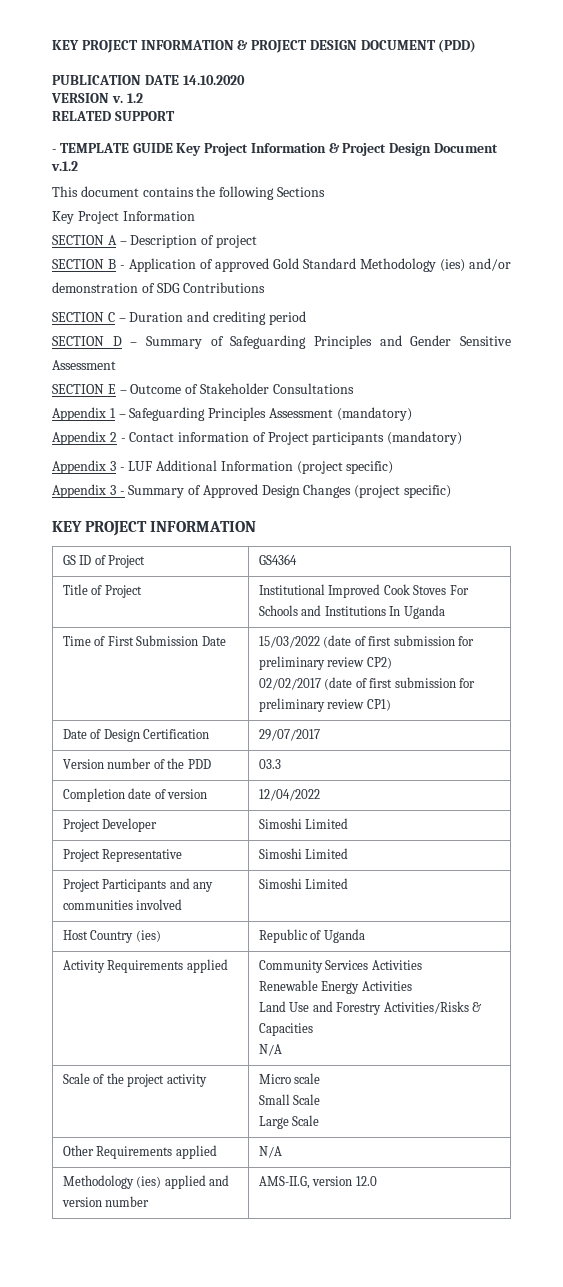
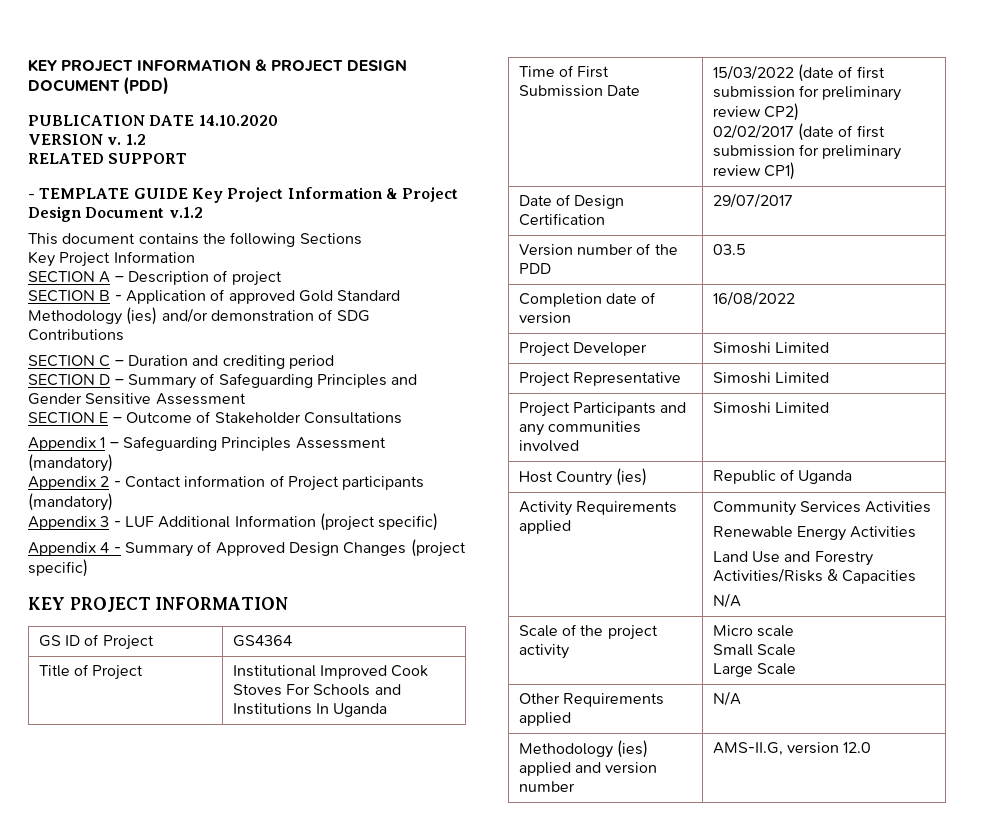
- Appendix 3 - Summary of Approved Design Changes (project specific)
+ Appendix 4 - Summary of Approved Design Changes (project specific)
- Version number of the PDD | 03.3
+ Version number of the PDD | 03.5
- Completion date of version | 12/04/2022
+ Completion date of version | 16/08/2022

